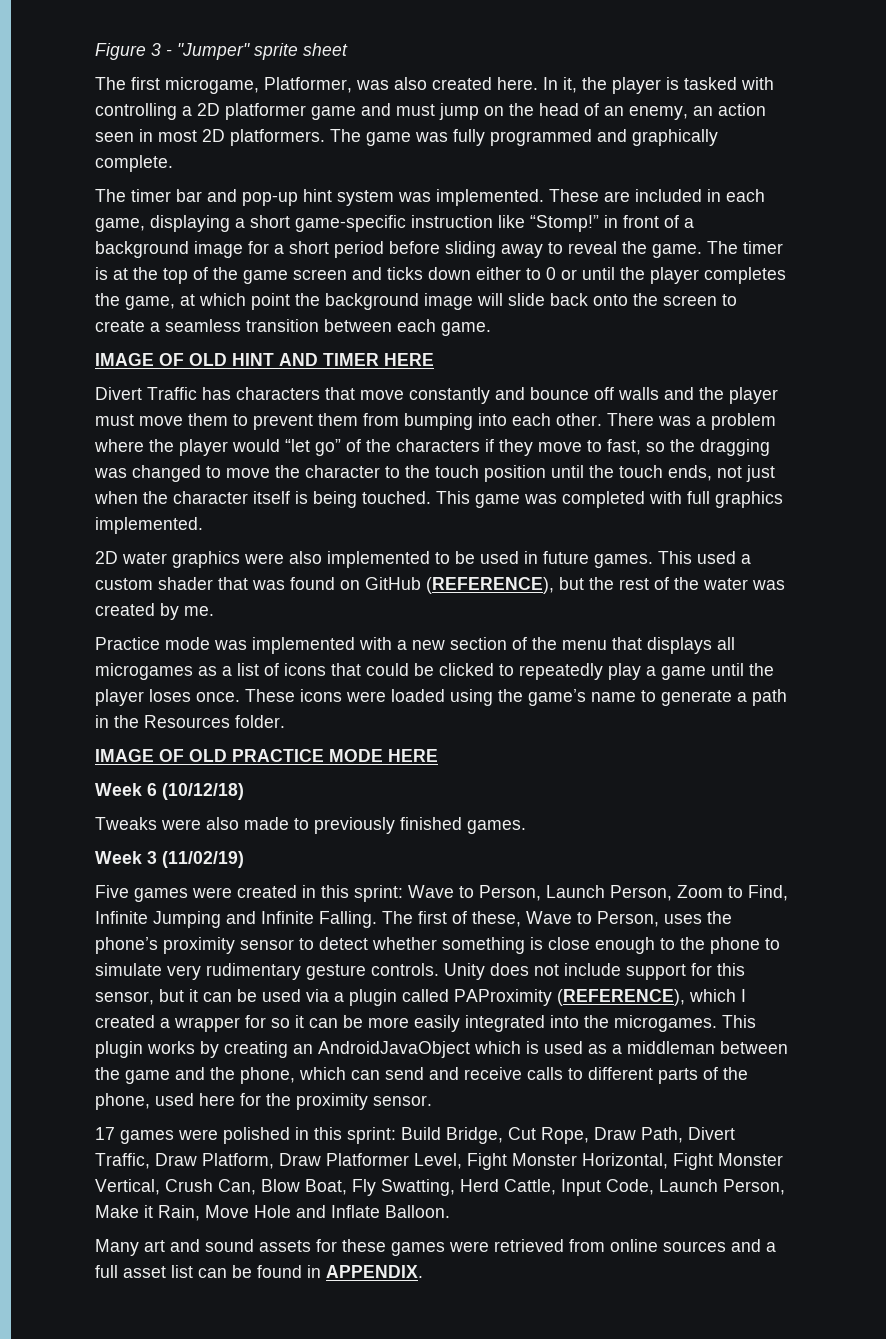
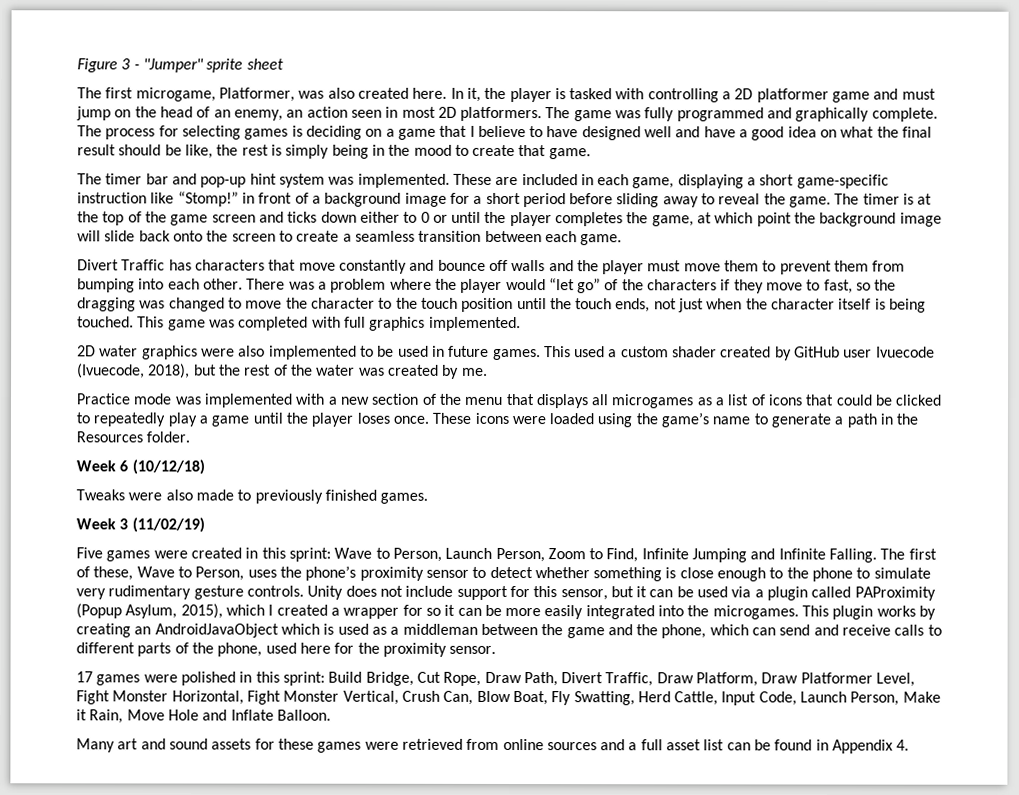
+ The process for selecting games is deciding on a game that I believe to have designed well and have a good idea on what the final result should be like, the rest is simply being in the mood to create that game.
- IMAGE OF OLD HINT AND TIMER HERE
- This used a custom shader that was found on GitHub (REFERENCE), but the rest of the water was created by me.
+ This used a custom shader created by GitHub user Ivuecode (Ivuecode, 2018), but the rest of the water was created by me.
- IMAGE OF OLD PRACTICE MODE HERE
- Unity does not include support for this sensor, but it can be used via a plugin called PAProximity (REFERENCE), which I created a wrapper for so it can be more easily integrated into the microgames.
+ Unity does not include support for this sensor, but it can be used via a plugin called PAProximity (Popup Asylum, 2015), which I created a wrapper for so it can be more easily integrated into the microgames.
- Many art and sound assets for these games were retrieved from online sources and a full asset list can be found in APPENDIX.
+ Many art and sound assets for these games were retrieved from online sources and a full asset list can be found in Appendix 4.

